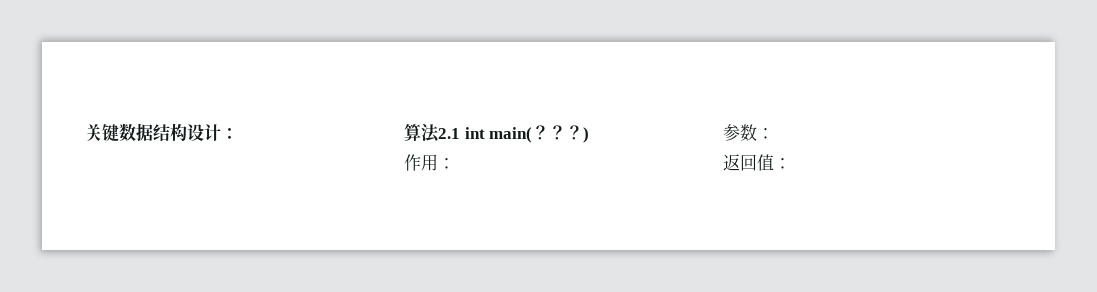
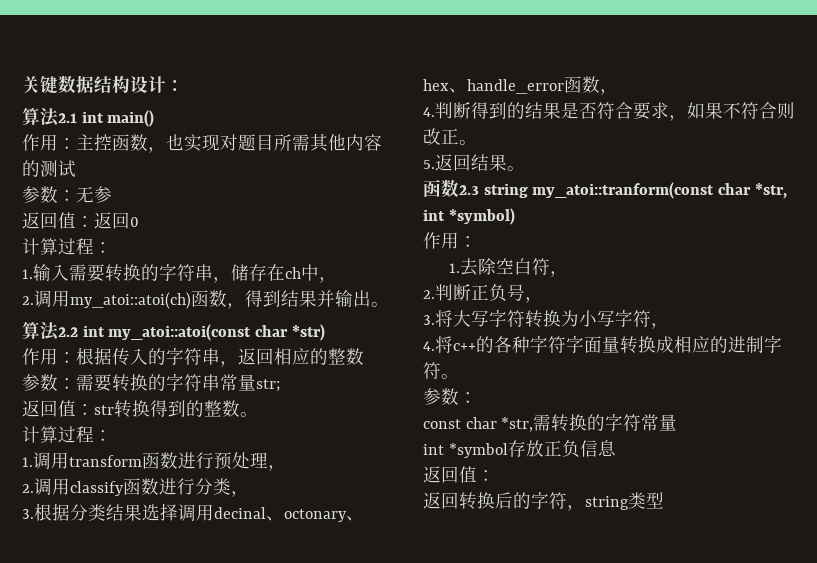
- 算法2.1 int main(？？？)
+ 算法2.1 int main()
+ 作用：主控函数，也实现对题目所需其他内容的测试
+ 参数：无参
+ 返回值：返回0
+ 计算过程：
+ 1.输入需要转换的字符串，储存在ch中，
+ 2.调用my_atoi::atoi(ch)函数，得到结果并输出。
+ 算法2.2 int my_atoi::atoi(const char *str)
+ 作用：根据传入的字符串，返回相应的整数
+ 参数：需要转换的字符串常量str;
+ 返回值：str转换得到的整数。
+ 计算过程：
+ 1.调用transform函数进行预处理，
+ 2.调用classify函数进行分类，
+ 3.根据分类结果选择调用decinal、octonary、hex、handle_error函数，
+ 4.判断得到的结果是否符合要求，如果不符合则改正。
+ 5.返回结果。
+ 函数2.3 string my_atoi::tranform(const char *str, int *symbol)
  作用：
+ 1.去除空白符，
+ 2.判断正负号，
+ 3.将大写字符转换为小写字符，
+ 4.将c++的各种字符字面量转换成相应的进制字符。
  参数：
+ const char *str,需转换的字符常量
+ int *symbol存放正负信息
  返回值：
+ 返回转换后的字符，string类型

